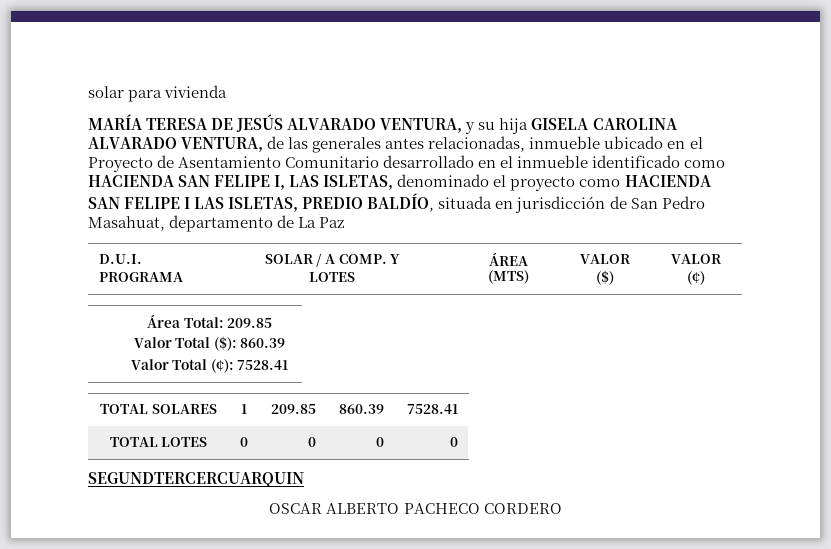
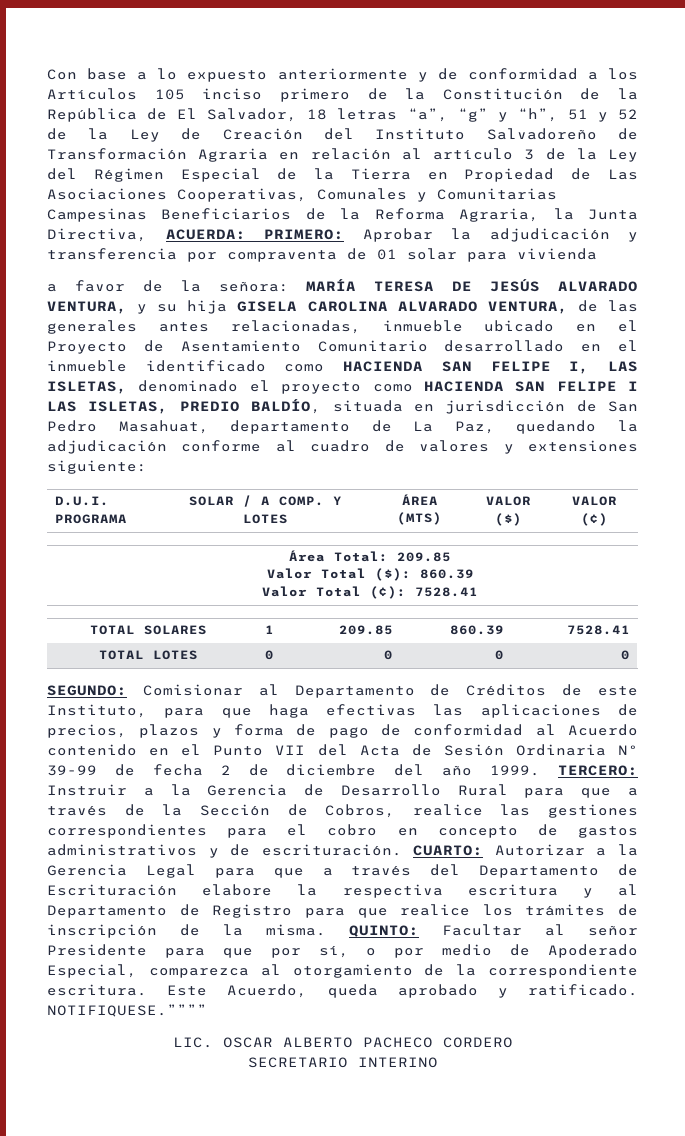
- solar para vivienda
- MARÍA TERESA DE JESÚS ALVARADO VENTURA, y su hija GISELA CAROLINA ALVARADO VENTURA, de las generales antes relacionadas, inmueble ubicado en el Proyecto de Asentamiento Comunitario desarrollado en el inmueble identificado como HACIENDA SAN FELIPE I, LAS ISLETAS, denominado el proyecto como HACIENDA SAN FELIPE I LAS ISLETAS, PREDIO BALDÍO, situada en jurisdicción de San Pedro Masahuat, departamento de La Paz
+ Con base a lo expuesto anteriormente y de conformidad a los Artículos 105 inciso primero de la Constitución de la República de El Salvador, 18 letras “a”, “g” y “h”, 51 y 52 de la Ley de Creación del Instituto Salvadoreño de Transformación Agraria en relación al artículo 3 de la Ley del Régimen Especial de la Tierra en Propiedad de Las Asociaciones Cooperativas, Comunales y Comunitarias Campesinas Beneficiarios de la Reforma Agraria, la Junta Directiva, ACUERDA: PRIMERO: Aprobar la adjudicación y transferencia por compraventa de 01 solar para vivienda
+ a favor de la señora: MARÍA TERESA DE JESÚS ALVARADO VENTURA, y su hija GISELA CAROLINA ALVARADO VENTURA, de las generales antes relacionadas, inmueble ubicado en el Proyecto de Asentamiento Comunitario desarrollado en el inmueble identificado como HACIENDA SAN FELIPE I, LAS ISLETAS, denominado el proyecto como HACIENDA SAN FELIPE I LAS ISLETAS, PREDIO BALDÍO, situada en jurisdicción de San Pedro Masahuat, departamento de La Paz, quedando la adjudicación conforme al cuadro de valores y extensiones siguiente:
- SEGUNDTERCERCUARQUIN
- OSCAR ALBERTO PACHECO CORDERO
+ SEGUNDO: Comisionar al Departamento de Créditos de este Instituto, para que haga efectivas las aplicaciones de precios, plazos y forma de pago de conformidad al Acuerdo contenido en el Punto VII del Acta de Sesión Ordinaria Nº 39-99 de fecha 2 de diciembre del año 1999. TERCERO: Instruir a la Gerencia de Desarrollo Rural para que a través de la Sección de Cobros, realice las gestiones correspondientes para el cobro en concepto de gastos administrativos y de escrituración. CUARTO: Autorizar a la Gerencia Legal para que a través del Departamento de Escrituración elabore la respectiva escritura y al Departamento de Registro para que realice los trámites de inscripción de la misma. QUINTO: Facultar al señor Presidente para que por sí, o por medio de Apoderado Especial, comparezca al otorgamiento de la correspondiente escritura. Este Acuerdo, queda aprobado y ratificado. NOTIFIQUESE.””””
+ LIC. OSCAR ALBERTO PACHECO CORDERO
+ SECRETARIO INTERINO

